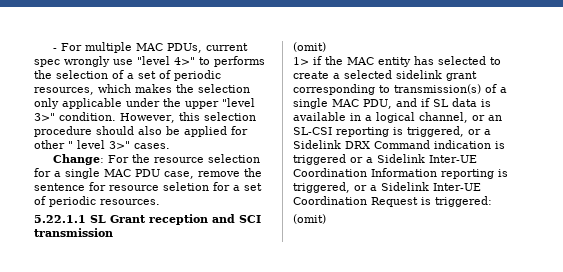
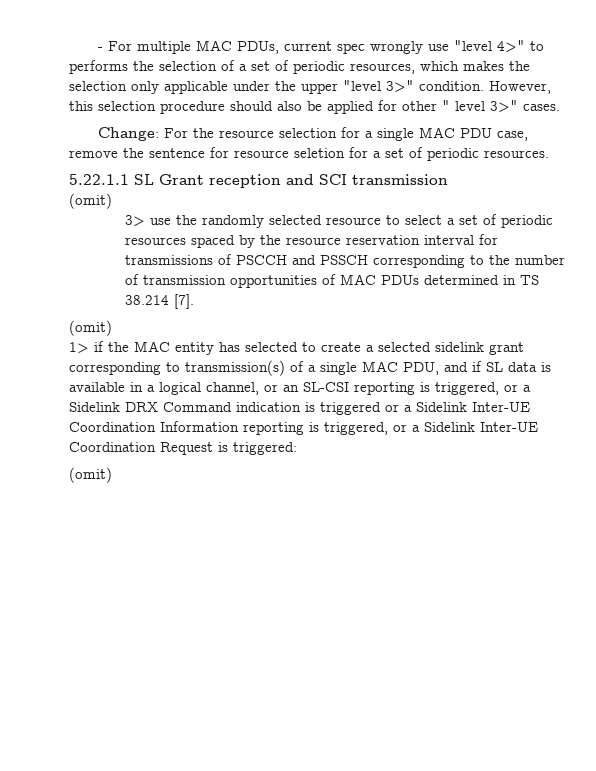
+ 3> use the randomly selected resource to select a set of periodic resources spaced by the resource reservation interval for transmissions of PSCCH and PSSCH corresponding to the number of transmission opportunities of MAC PDUs determined in TS 38.214 [7].
+ (omit)

